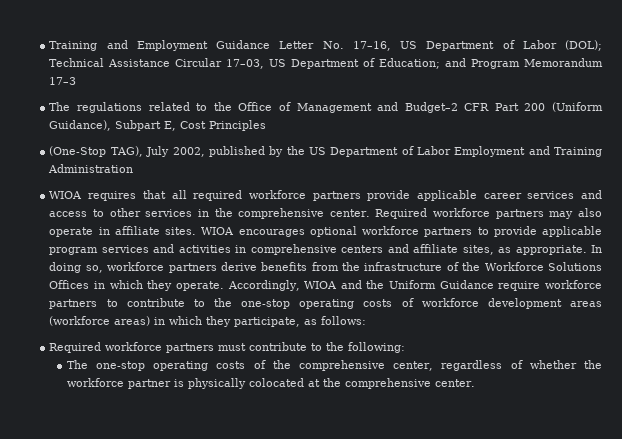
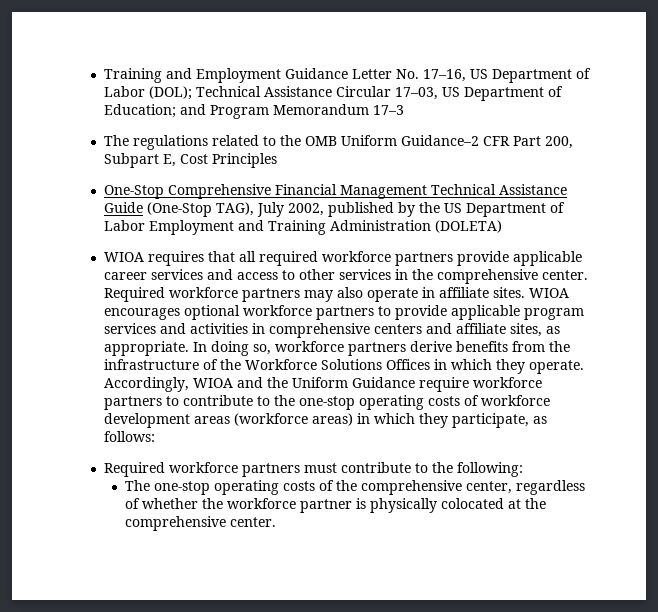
- The regulations related to the Office of Management and Budget–2 CFR Part 200 (Uniform Guidance), Subpart E, Cost Principles
- (One-Stop TAG), July 2002, published by the US Department of Labor Employment and Training Administration
+ The regulations related to the OMB Uniform Guidance–2 CFR Part 200, Subpart E, Cost Principles
+ One-Stop Comprehensive Financial Management Technical Assistance Guide (One-Stop TAG), July 2002, published by the US Department of Labor Employment and Training Administration (DOLETA)

